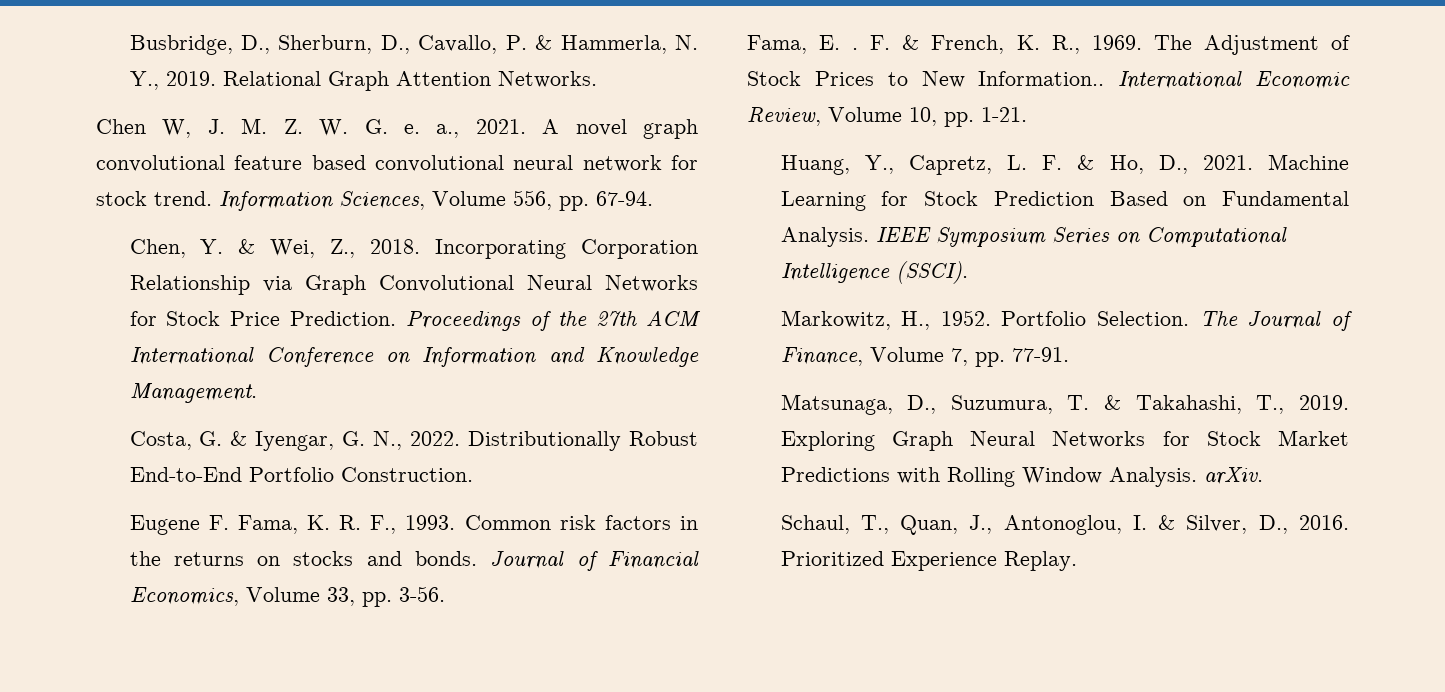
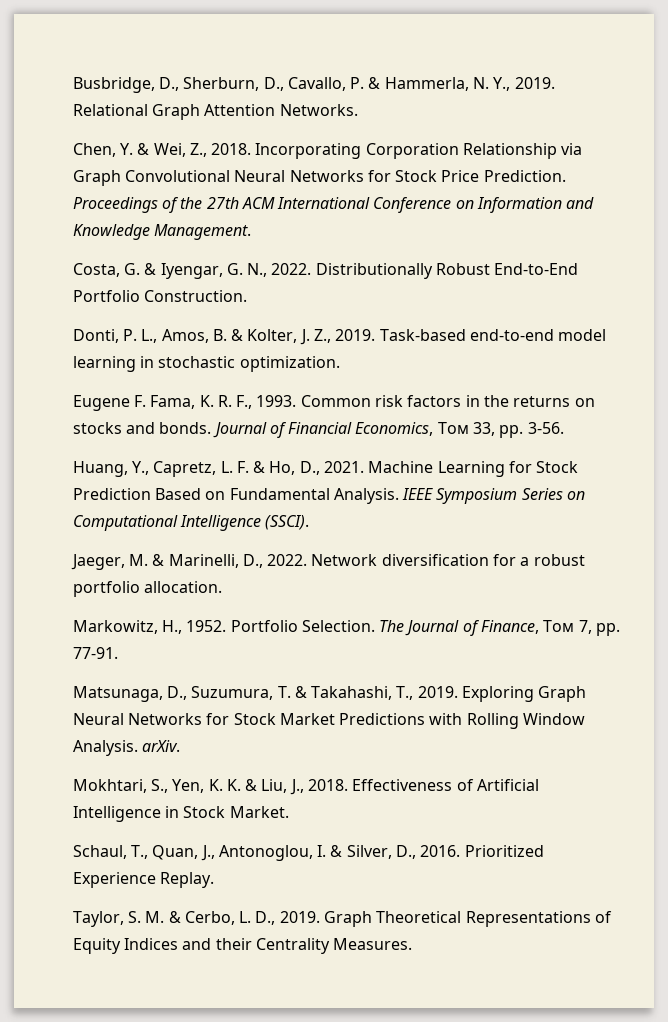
- Chen W, J. M. Z. W. G. e. a., 2021. A novel graph convolutional feature based convolutional neural network for stock trend. Information Sciences, Volume 556, pp. 67-94.
+ Donti, P. L., Amos, B. & Kolter, J. Z., 2019. Task-based end-to-end model learning in stochastic optimization.
- Journal of Financial Economics, Volume 33, pp. 3-56.
+ Journal of Financial Economics, Том 33, pp. 3-56.
- Fama, E. . F. & French, K. R., 1969. The Adjustment of Stock Prices to New Information.. International Economic Review, Volume 10, pp. 1-21.
+ Jaeger, M. & Marinelli, D., 2022. Network diversification for a robust portfolio allocation.
- The Journal of Finance, Volume 7, pp. 77-91.
+ The Journal of Finance, Том 7, pp. 77-91.
+ Mokhtari, S., Yen, K. K. & Liu, J., 2018. Effectiveness of Artificial Intelligence in Stock Market.
+ Taylor, S. M. & Cerbo, L. D., 2019. Graph Theoretical Representations of Equity Indices and their Centrality Measures.

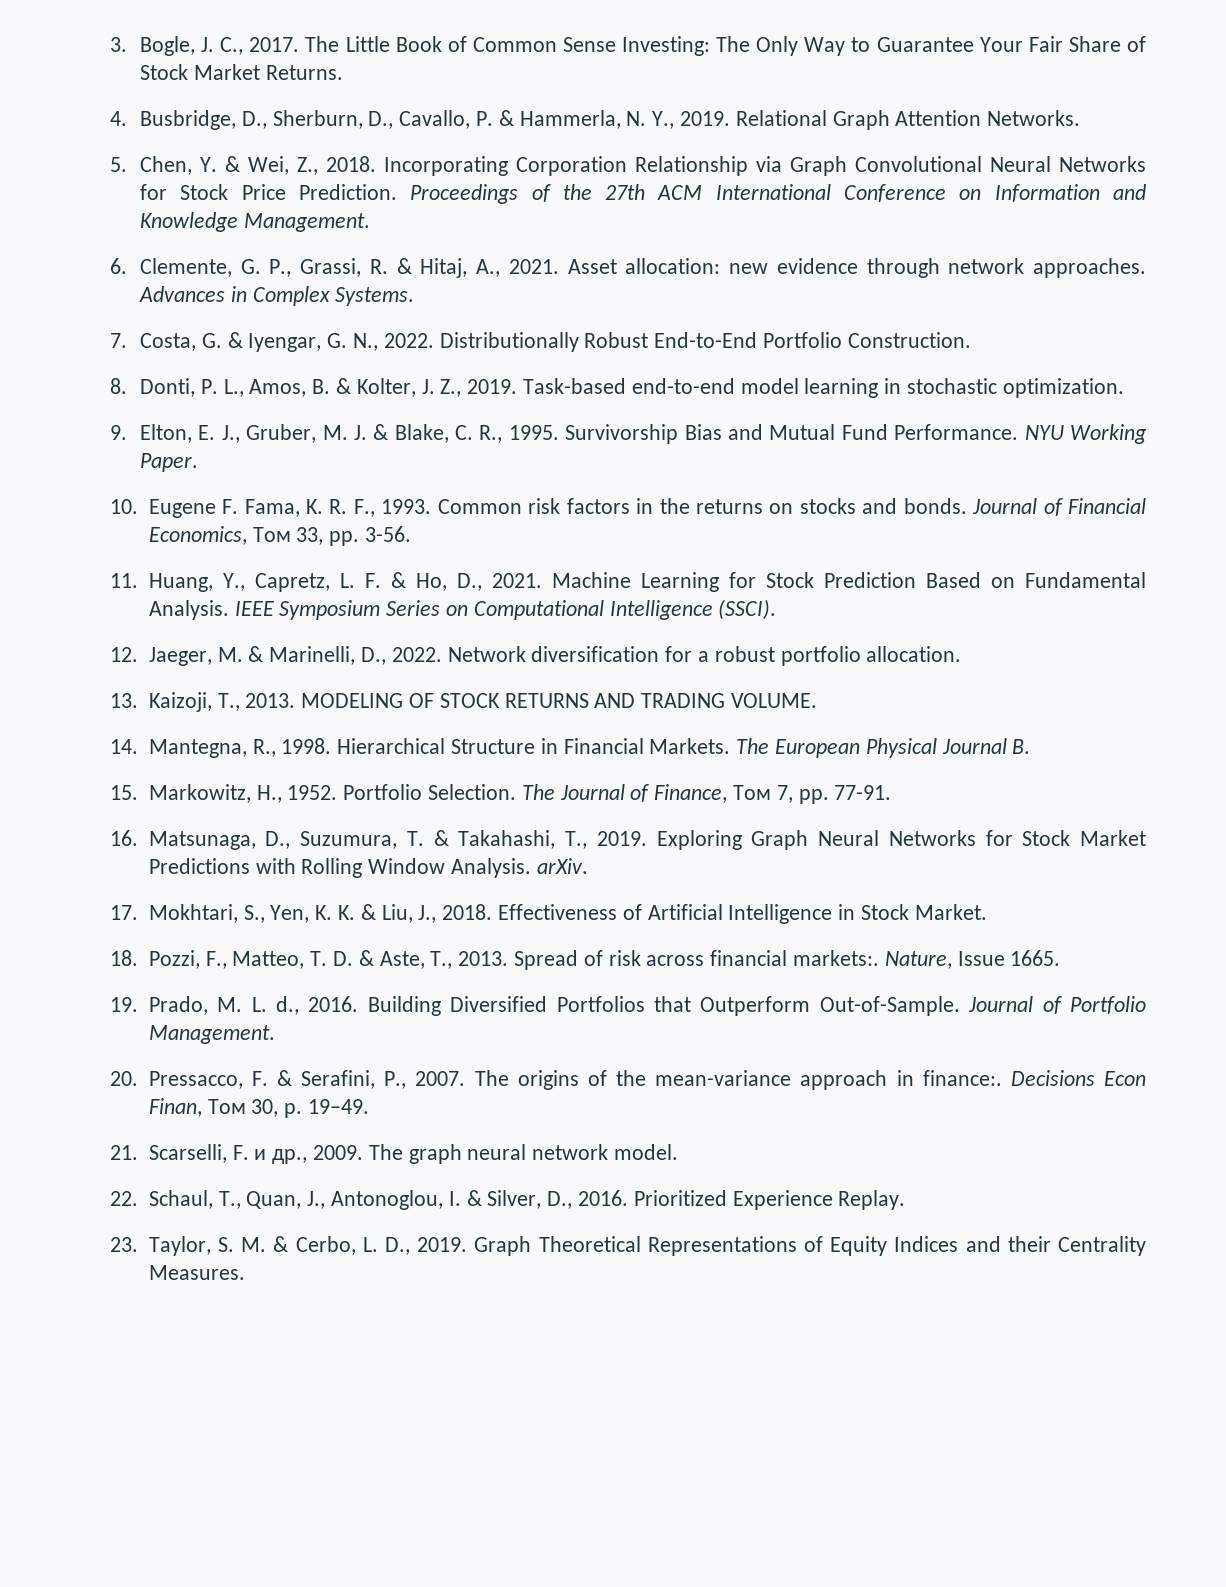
- Busbridge, D., Sherburn, D., Cavallo, P. & Hammerla, N. Y., 2019.
+ 3. Bogle, J. C., 2017. The Little Book of Common Sense Investing: The Only Way to Guarantee Your Fair Share of Stock Market Returns.
+ 4. Busbridge, D., Sherburn, D., Cavallo, P. & Hammerla, N. Y., 2019.
- Chen, Y. & Wei, Z., 2018.
+ 5. Chen, Y. & Wei, Z., 2018.
- Costa, G. & Iyengar, G. N., 2022.
+ 6. Clemente, G. P., Grassi, R. & Hitaj, A., 2021. Asset allocation: new evidence through network approaches. Advances in Complex Systems.
+ 7. Costa, G. & Iyengar, G. N., 2022.
- Donti, P. L., Amos, B. & Kolter, J. Z., 2019.
+ 8. Donti, P. L., Amos, B. & Kolter, J. Z., 2019.
- Eugene F. Fama, K. R. F., 1993.
+ 9. Elton, E. J., Gruber, M. J. & Blake, C. R., 1995. Survivorship Bias and Mutual Fund Performance. NYU Working Paper.
+ 10. Eugene F. Fama, K. R. F., 1993.
- Huang, Y., Capretz, L. F. & Ho, D., 2021.
+ 11. Huang, Y., Capretz, L. F. & Ho, D., 2021.
- Jaeger, M. & Marinelli, D., 2022.
+ 12. Jaeger, M. & Marinelli, D., 2022.
- Markowitz, H., 1952.
+ 13. Kaizoji, T., 2013. MODELING OF STOCK RETURNS AND TRADING VOLUME.
+ 14. Mantegna, R., 1998. Hierarchical Structure in Financial Markets. The European Physical Journal B.
+ 15. Markowitz, H., 1952.
- Matsunaga, D., Suzumura, T. & Takahashi, T., 2019.
+ 16. Matsunaga, D., Suzumura, T. & Takahashi, T., 2019.
- Mokhtari, S., Yen, K. K. & Liu, J., 2018.
+ 17. Mokhtari, S., Yen, K. K. & Liu, J., 2018.
- Schaul, T., Quan, J., Antonoglou, I. & Silver, D., 2016.
+ 18. Pozzi, F., Matteo, T. D. & Aste, T., 2013. Spread of risk across financial markets:. Nature, Issue 1665.
+ 19. Prado, M. L. d., 2016. Building Diversified Portfolios that Outperform Out-of-Sample. Journal of Portfolio Management.
+ 20. Pressacco, F. & Serafini, P., 2007. The origins of the mean-variance approach in finance:. Decisions Econ Finan, Том 30, p. 19–49.
+ 21. Scarselli, F. и др., 2009. The graph neural network model.
+ 22. Schaul, T., Quan, J., Antonoglou, I. & Silver, D., 2016.
- Taylor, S. M. & Cerbo, L. D., 2019.
+ 23. Taylor, S. M. & Cerbo, L. D., 2019.

